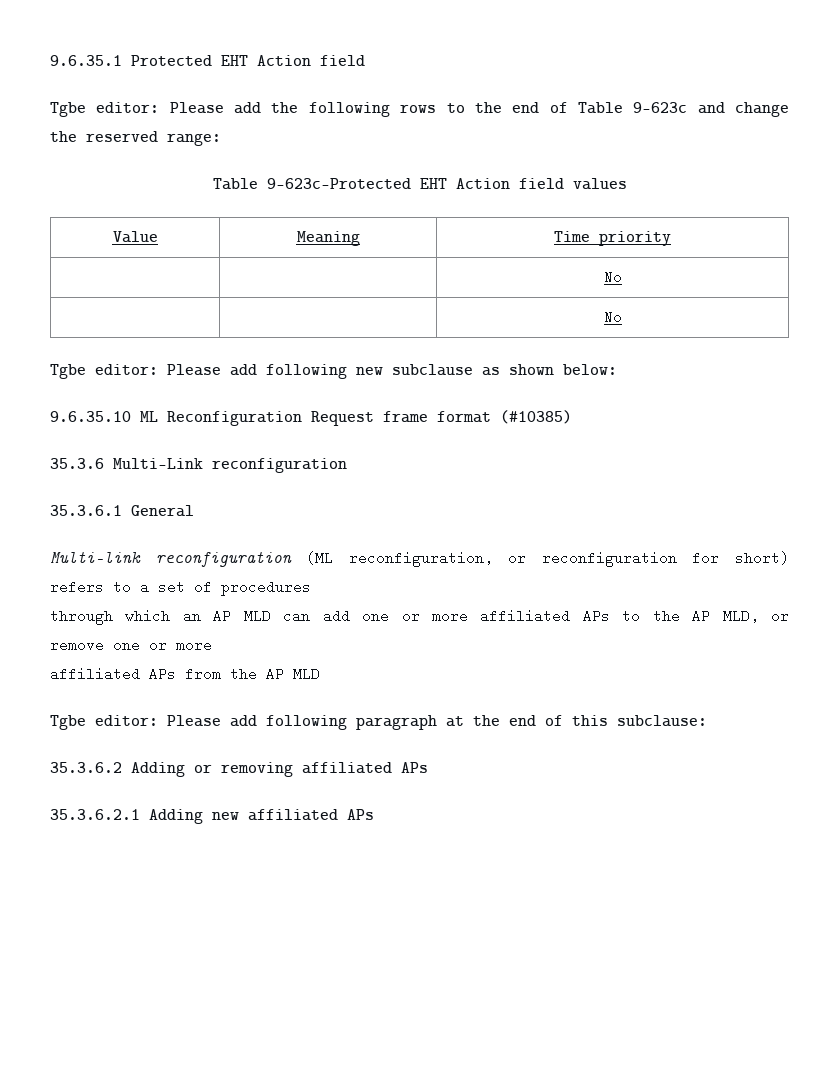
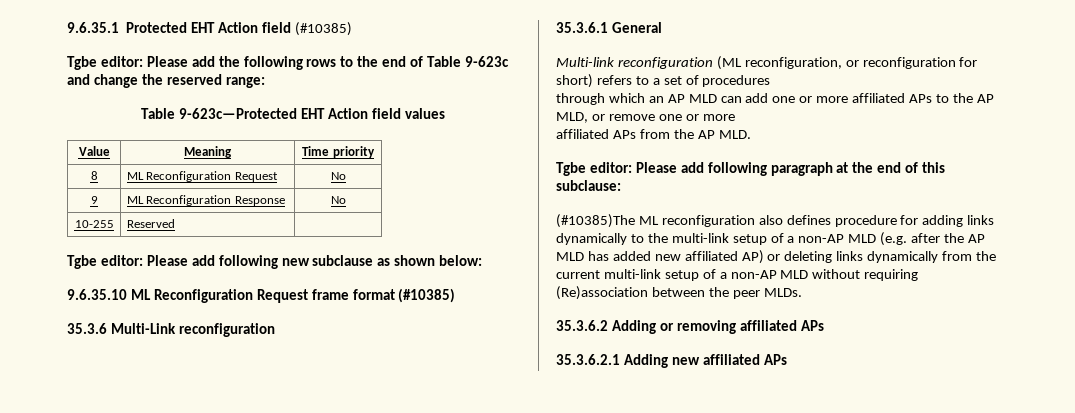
- 9.6.35.1 Protected EHT Action field
+ 9.6.35.1 Protected EHT Action field (#10385)
  Value | Meaning | Time priority
- | | No
- | | No
+ 8 | ML Reconfiguration Request | No
+ 9 | ML Reconfiguration Response | No
+ 10-255 | Reserved |
- affiliated APs from the AP MLD
+ affiliated APs from the AP MLD.
+ (#10385)The ML reconfiguration also defines procedure for adding links dynamically to the multi-link setup of a non-AP MLD (e.g. after the AP MLD has added new affiliated AP) or deleting links dynamically from the current multi-link setup of a non-AP MLD without requiring (Re)association between the peer MLDs.

